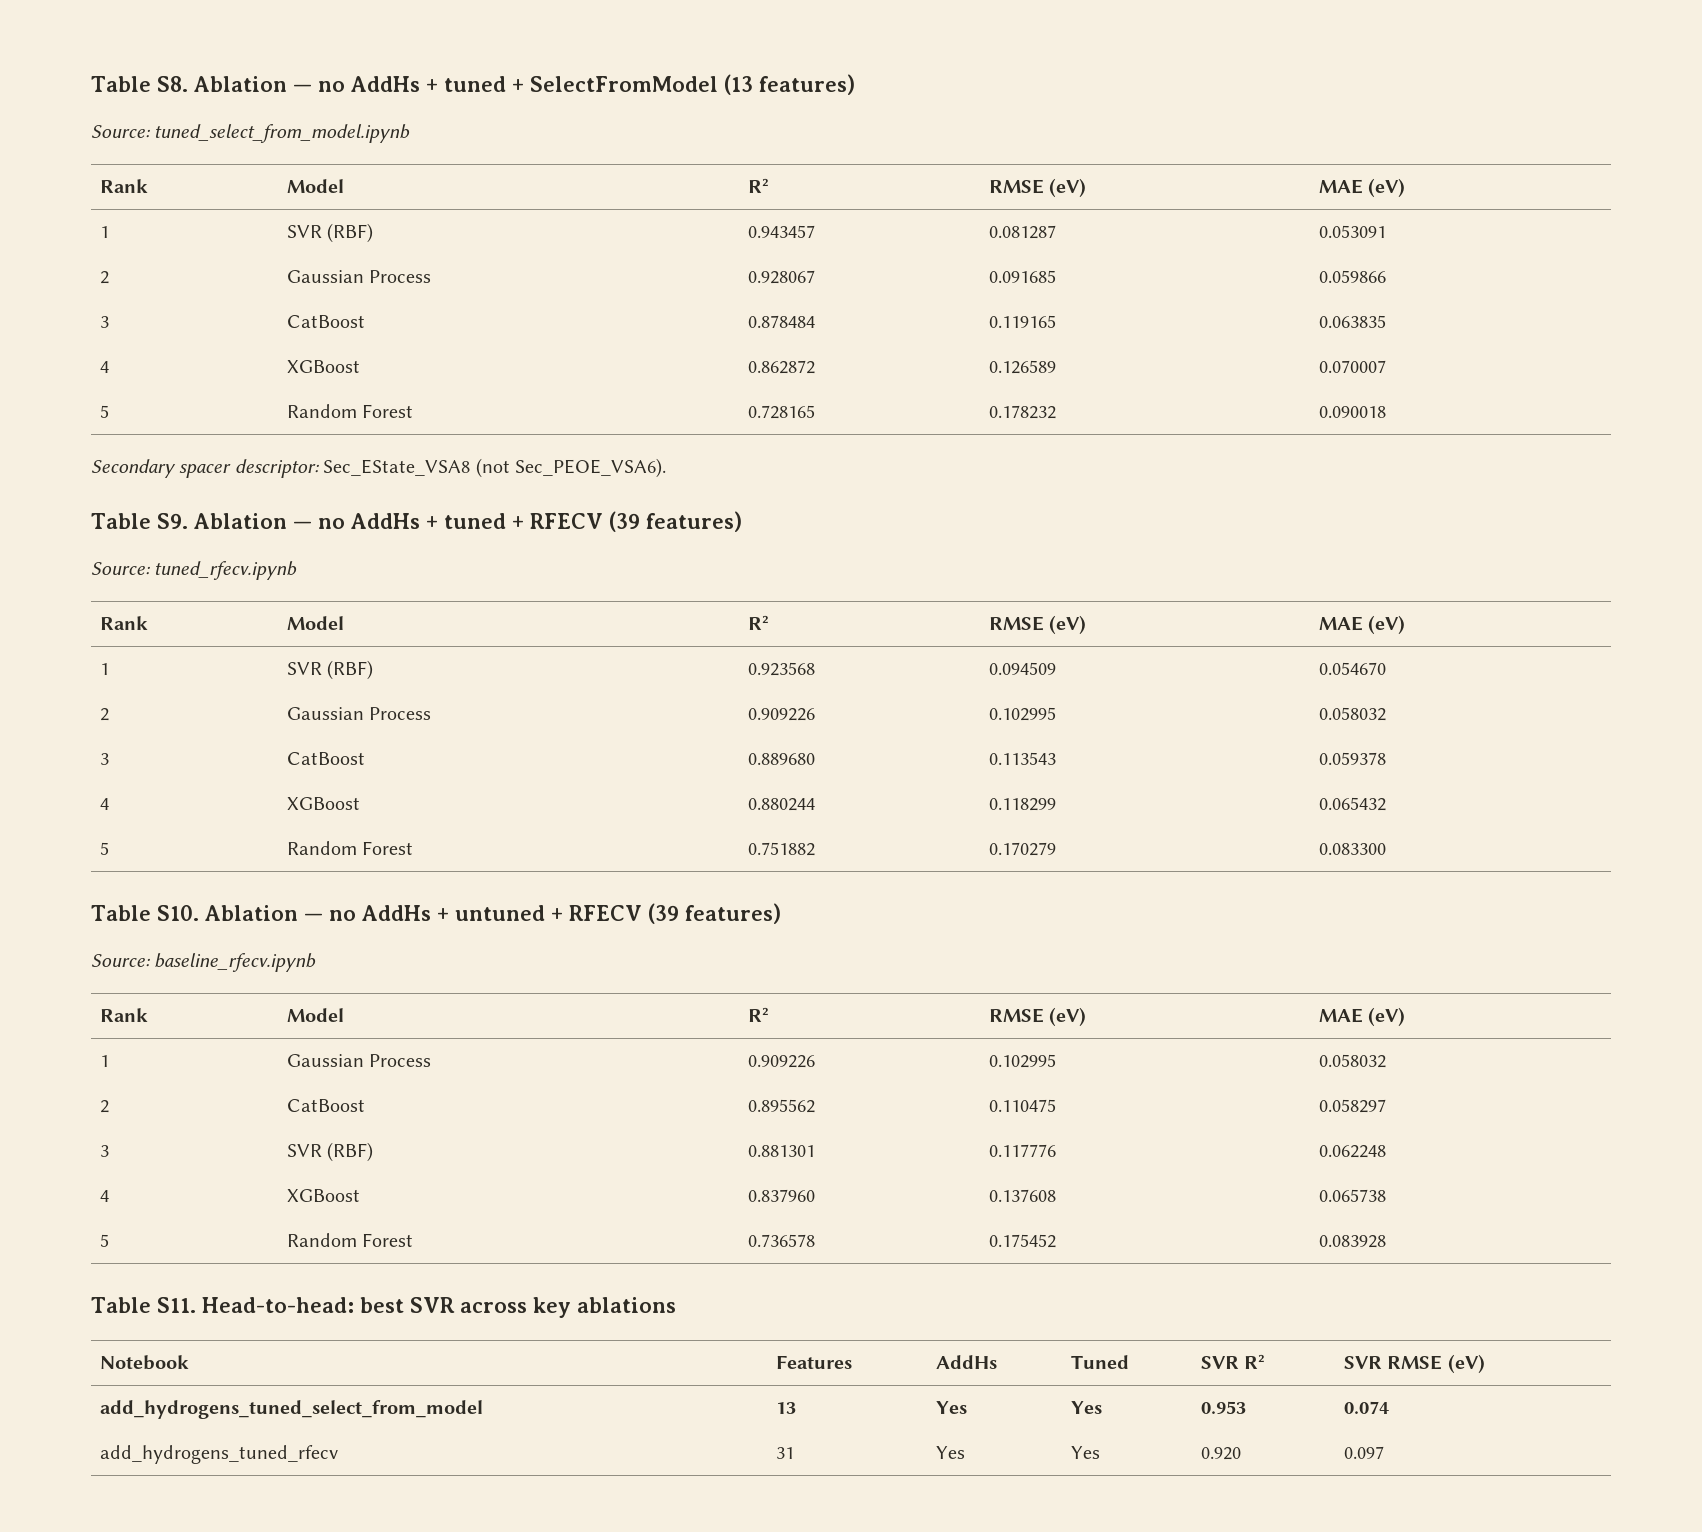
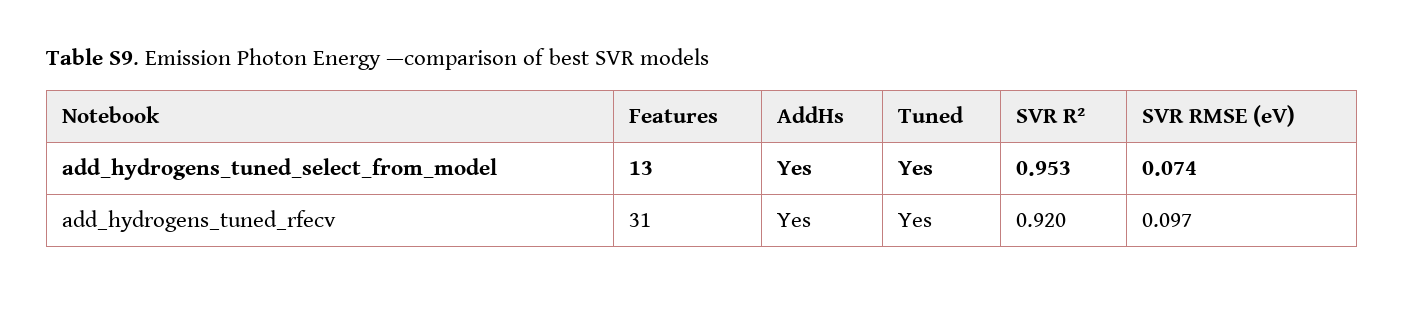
- Table S8. Ablation — no AddHs + tuned + SelectFromModel (13 features)
- Source: tuned_select_from_model.ipynb
- Rank | Model | R² | RMSE (eV) | MAE (eV)
- 1 | SVR (RBF) | 0.943457 | 0.081287 | 0.053091
- 2 | Gaussian Process | 0.928067 | 0.091685 | 0.059866
- 3 | CatBoost | 0.878484 | 0.119165 | 0.063835
- 4 | XGBoost | 0.862872 | 0.126589 | 0.070007
- 5 | Random Forest | 0.728165 | 0.178232 | 0.090018
- Secondary spacer descriptor: Sec_EState_VSA8 (not Sec_PEOE_VSA6).
- Table S9. Ablation — no AddHs + tuned + RFECV (39 features)
- Source: tuned_rfecv.ipynb
- Rank | Model | R² | RMSE (eV) | MAE (eV)
- 1 | SVR (RBF) | 0.923568 | 0.094509 | 0.054670
- 2 | Gaussian Process | 0.909226 | 0.102995 | 0.058032
- 3 | CatBoost | 0.889680 | 0.113543 | 0.059378
- 4 | XGBoost | 0.880244 | 0.118299 | 0.065432
- 5 | Random Forest | 0.751882 | 0.170279 | 0.083300
- Table S10. Ablation — no AddHs + untuned + RFECV (39 features)
- Source: baseline_rfecv.ipynb
- Rank | Model | R² | RMSE (eV) | MAE (eV)
- 1 | Gaussian Process | 0.909226 | 0.102995 | 0.058032
- 2 | CatBoost | 0.895562 | 0.110475 | 0.058297
- 3 | SVR (RBF) | 0.881301 | 0.117776 | 0.062248
- 4 | XGBoost | 0.837960 | 0.137608 | 0.065738
- 5 | Random Forest | 0.736578 | 0.175452 | 0.083928
- Table S11. Head-to-head: best SVR across key ablations
+ Table S9. Emission Photon Energy —comparison of best SVR models

